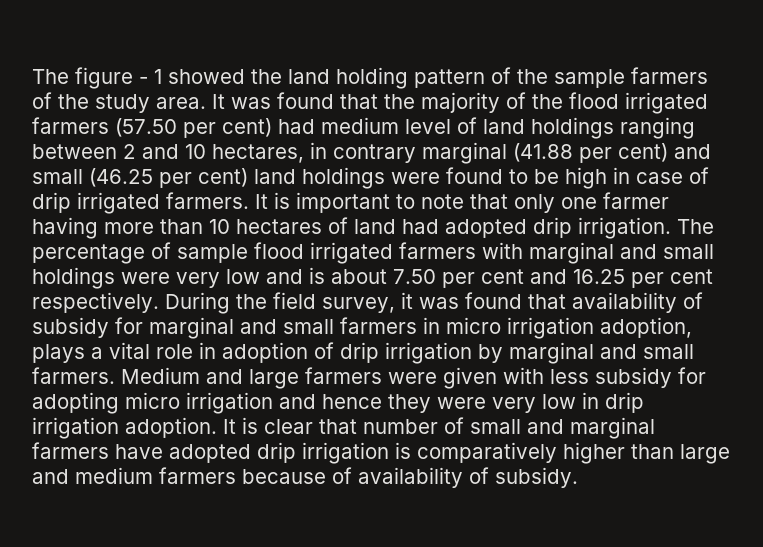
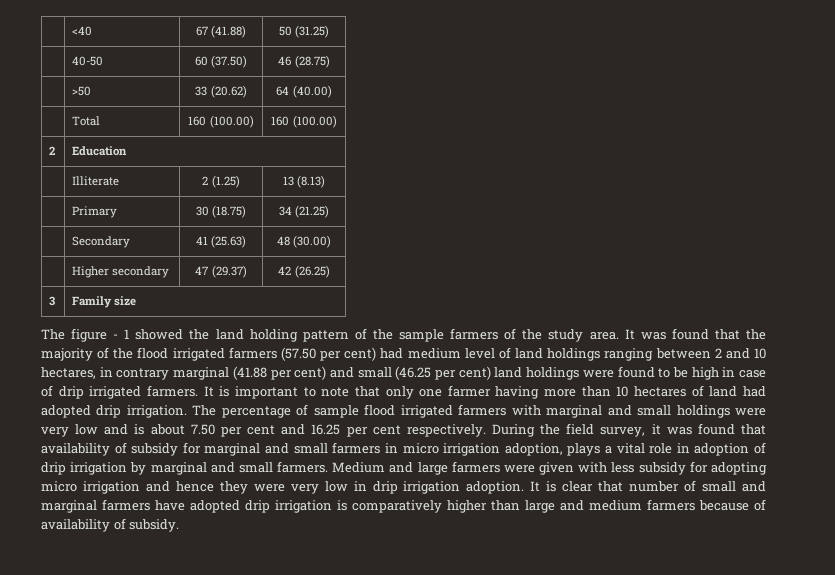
+ | <40 | 67 (41.88) | 50 (31.25)
+ | 40-50 | 60 (37.50) | 46 (28.75)
+ | >50 | 33 (20.62) | 64 (40.00)
+ | Total | 160 (100.00) | 160 (100.00)
+ 2 | Education
+ | Illiterate | 2 (1.25) | 13 (8.13)
+ | Primary | 30 (18.75) | 34 (21.25)
+ | Secondary | 41 (25.63) | 48 (30.00)
+ | Higher secondary | 47 (29.37) | 42 (26.25)
+ 3 | Family size

